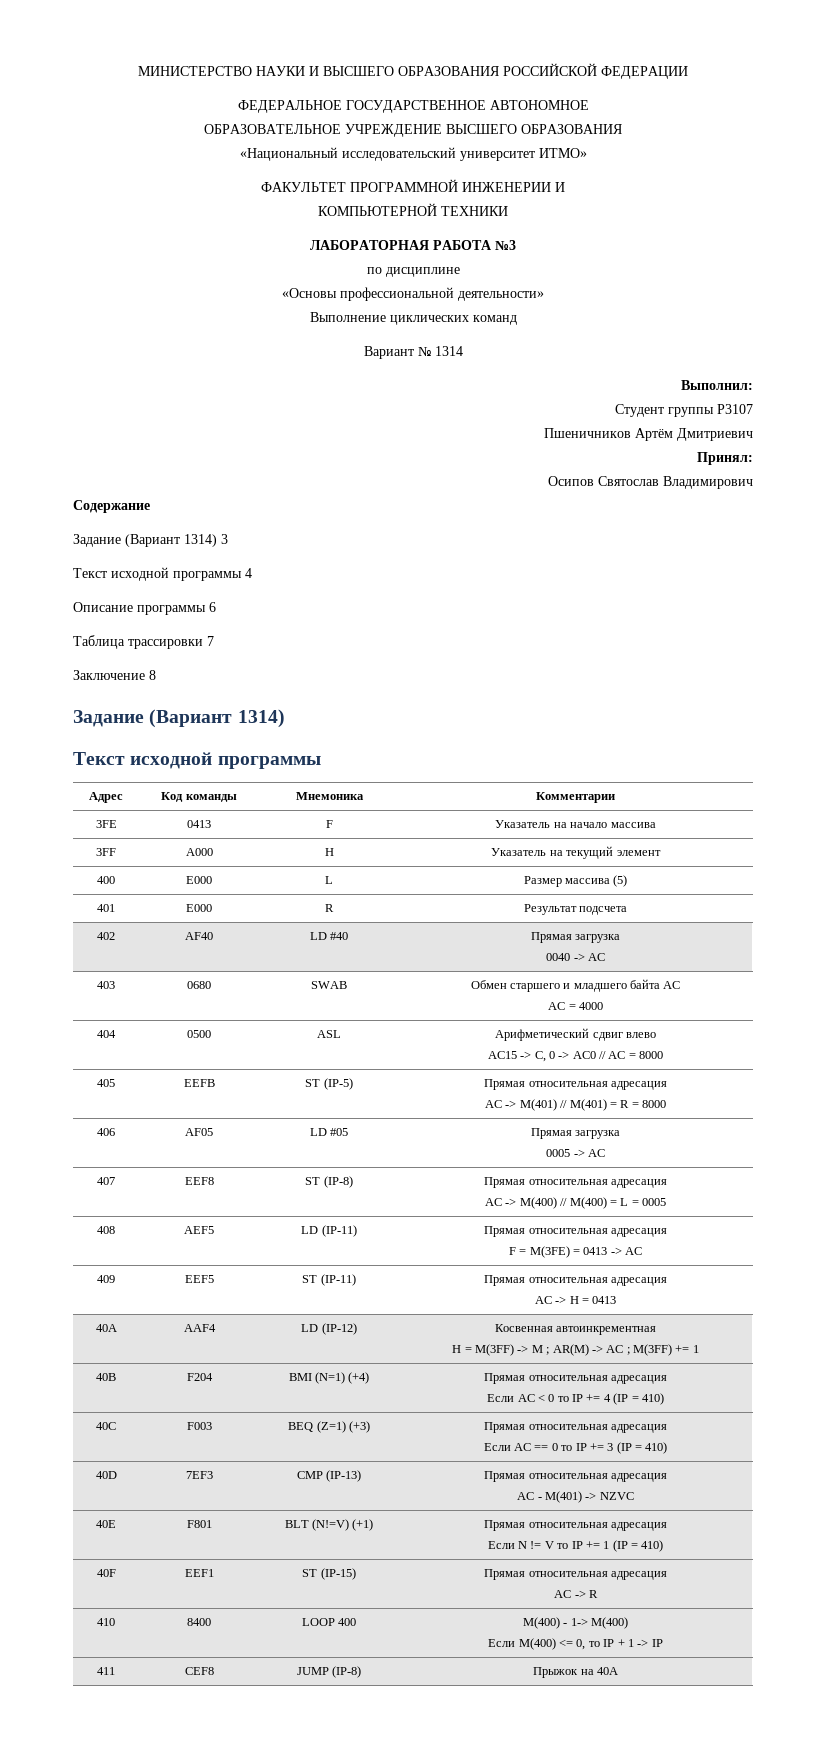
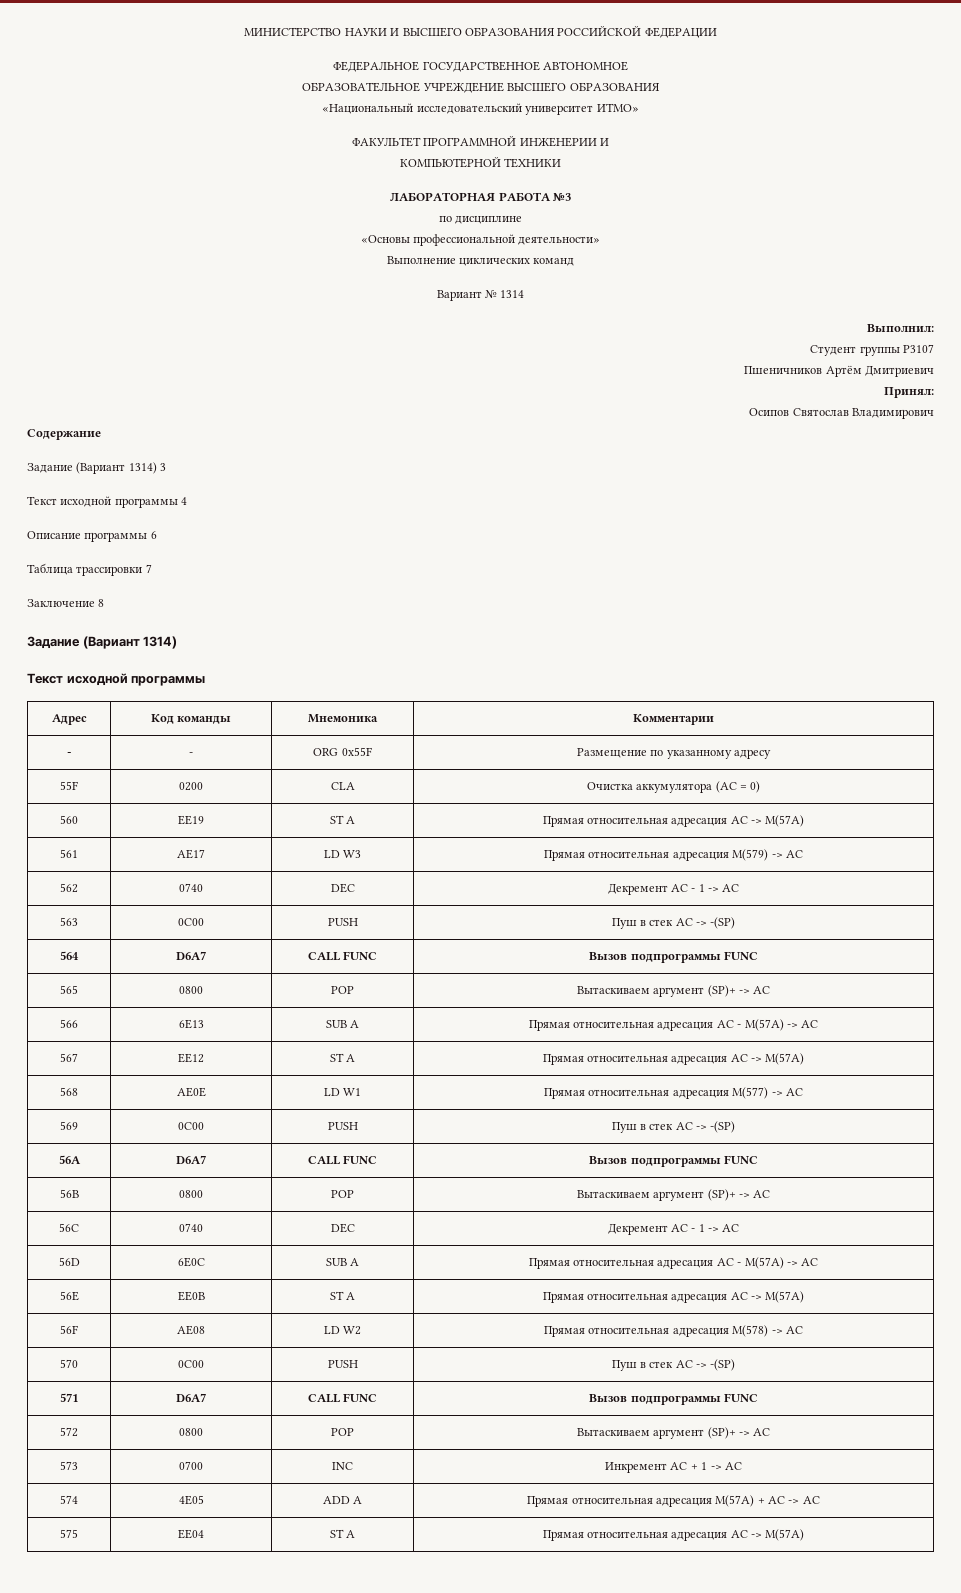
- 3FE | 0413 | F | Указатель на начало массива
- 3FF | A000 | H | Указатель на текущий элемент
- 400 | E000 | L | Размер массива (5)
- 401 | E000 | R | Результат подсчета
- 402 | AF40 | LD #40 | Прямая загрузка
- 0040 -> AC
- 403 | 0680 | SWAB | Обмен старшего и младшего байта АС
- AC = 4000
- 404 | 0500 | ASL | Арифметический сдвиг влево
- AC15 -> C, 0 -> AC0 // AC = 8000
- 405 | EEFB | ST (IP-5) | Прямая относительная адресация
- AC -> M(401) // M(401) = R = 8000
- 406 | AF05 | LD #05 | Прямая загрузка
- 0005 -> AC
- 407 | EEF8 | ST (IP-8) | Прямая относительная адресация
- AC -> M(400) // M(400) = L = 0005
- 408 | AEF5 | LD (IP-11) | Прямая относительная адресация
- F = M(3FE) = 0413 -> AC
- 409 | EEF5 | ST (IP-11) | Прямая относительная адресация
- AC -> H = 0413
- 40A | AAF4 | LD (IP-12) | Косвенная автоинкрементная
- H = M(3FF) -> M ; AR(M) -> AC ; M(3FF) += 1
- 40B | F204 | BMI (N=1) (+4) | Прямая относительная адресация
- Если AC < 0 то IP += 4 (IP = 410)
- 40C | F003 | BEQ (Z=1) (+3) | Прямая относительная адресация
- Если AC == 0 то IP += 3 (IP = 410)
- 40D | 7EF3 | CMP (IP-13) | Прямая относительная адресация
- AC - M(401) -> NZVC
- 40E | F801 | BLT (N!=V) (+1) | Прямая относительная адресация
- Если N != V то IP += 1 (IP = 410)
- 40F | EEF1 | ST (IP-15) | Прямая относительная адресация
- AC -> R
- 410 | 8400 | LOOP 400 | M(400) - 1-> M(400)
- Если M(400) <= 0, то IP + 1 -> IP
- 411 | CEF8 | JUMP (IP-8) | Прыжок на 40A
+ - | - | ORG 0x55F | Размещение по указанному адресу
+ 55F | 0200 | CLA | Очистка аккумулятора (AC = 0)
+ 560 | EE19 | ST A | Прямая относительная адресация AC -> M(57A)
+ 561 | AE17 | LD W3 | Прямая относительная адресация M(579) -> AC
+ 562 | 0740 | DEC | Декремент AC - 1 -> AC
+ 563 | 0C00 | PUSH | Пуш в стек AC -> -(SP)
+ 564 | D6A7 | CALL FUNC | Вызов подпрограммы FUNC
+ 565 | 0800 | POP | Вытаскиваем аргумент (SP)+ -> AC
+ 566 | 6E13 | SUB A | Прямая относительная адресация AC - M(57A) -> AC
+ 567 | EE12 | ST A | Прямая относительная адресация AC -> M(57A)
+ 568 | AE0E | LD W1 | Прямая относительная адресация M(577) -> AC
+ 569 | 0C00 | PUSH | Пуш в стек AC -> -(SP)
+ 56A | D6A7 | CALL FUNC | Вызов подпрограммы FUNC
+ 56B | 0800 | POP | Вытаскиваем аргумент (SP)+ -> AC
+ 56C | 0740 | DEC | Декремент AC - 1 -> AC
+ 56D | 6E0C | SUB A | Прямая относительная адресация AC - M(57A) -> AC
+ 56E | EE0B | ST A | Прямая относительная адресация AC -> M(57A)
+ 56F | AE08 | LD W2 | Прямая относительная адресация M(578) -> AC
+ 570 | 0C00 | PUSH | Пуш в стек AC -> -(SP)
+ 571 | D6A7 | CALL FUNC | Вызов подпрограммы FUNC
+ 572 | 0800 | POP | Вытаскиваем аргумент (SP)+ -> AC
+ 573 | 0700 | INC | Инкремент AC + 1 -> AC
+ 574 | 4E05 | ADD A | Прямая относительная адресация M(57A) + AC -> AC
+ 575 | EE04 | ST A | Прямая относительная адресация AC -> M(57A)

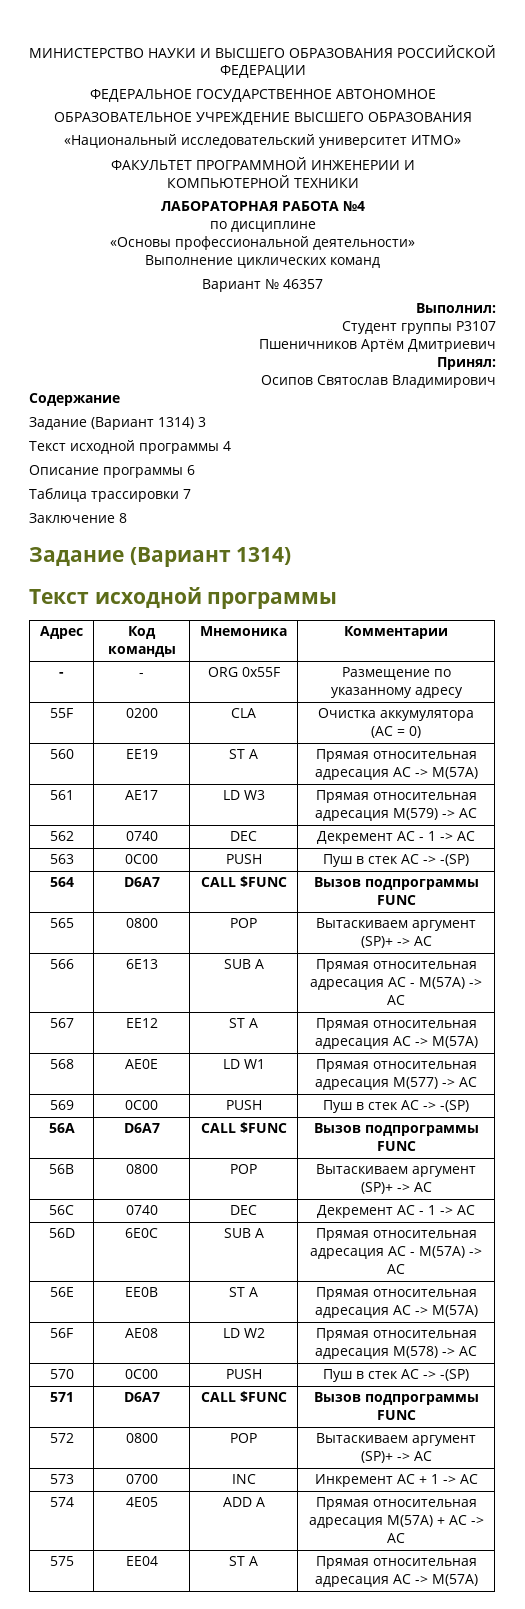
- ЛАБОРАТОРНАЯ РАБОТА №3
+ ЛАБОРАТОРНАЯ РАБОТА №4
- Вариант № 1314
+ Вариант № 46357
- 564 | D6A7 | CALL FUNC | Вызов подпрограммы FUNC
+ 564 | D6A7 | CALL $FUNC | Вызов подпрограммы FUNC
- 56A | D6A7 | CALL FUNC | Вызов подпрограммы FUNC
+ 56A | D6A7 | CALL $FUNC | Вызов подпрограммы FUNC
- 571 | D6A7 | CALL FUNC | Вызов подпрограммы FUNC
+ 571 | D6A7 | CALL $FUNC | Вызов подпрограммы FUNC

